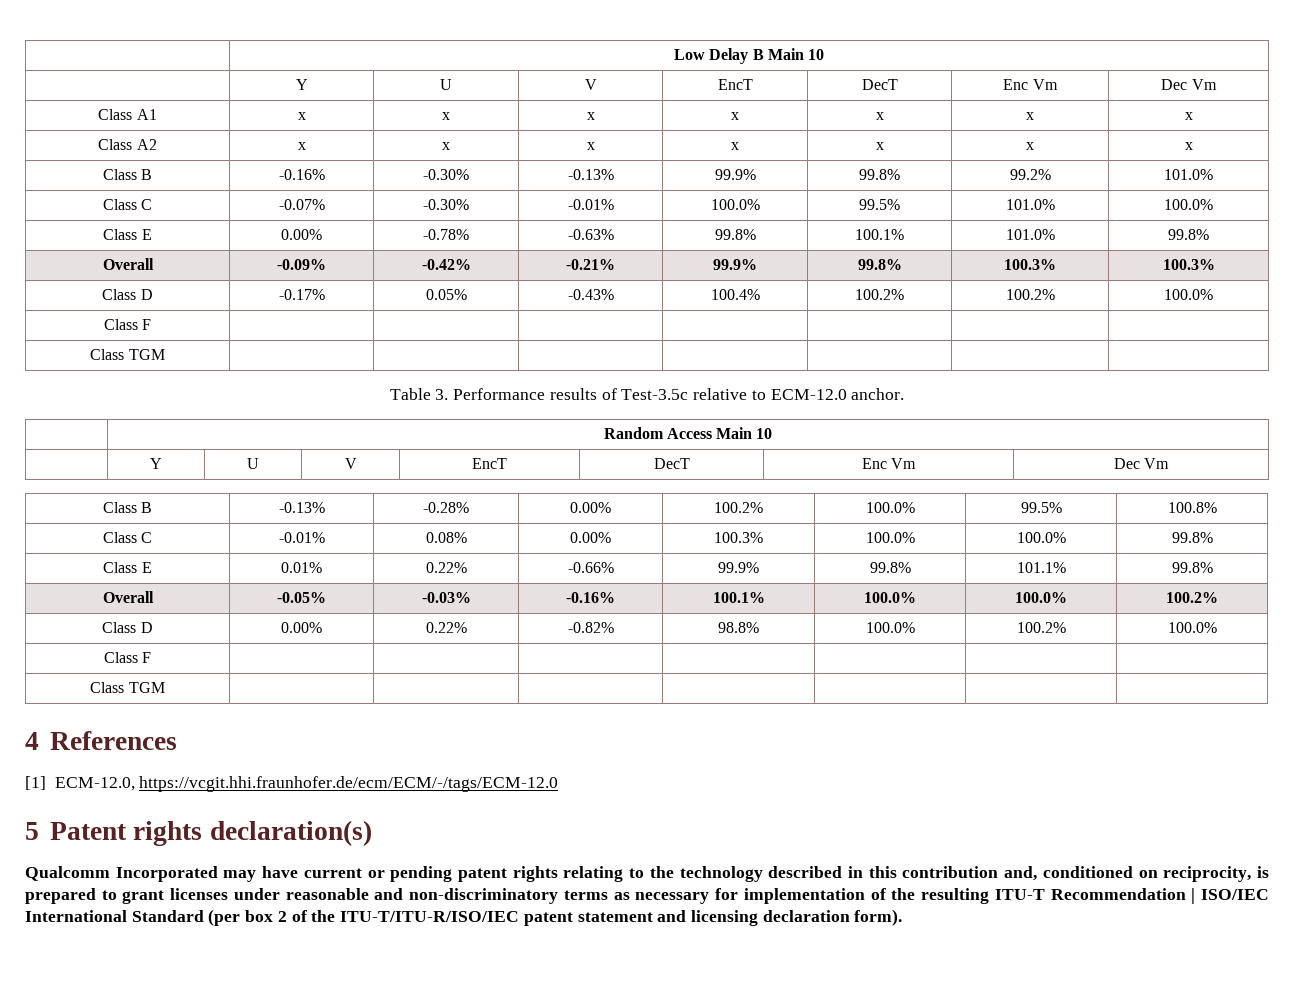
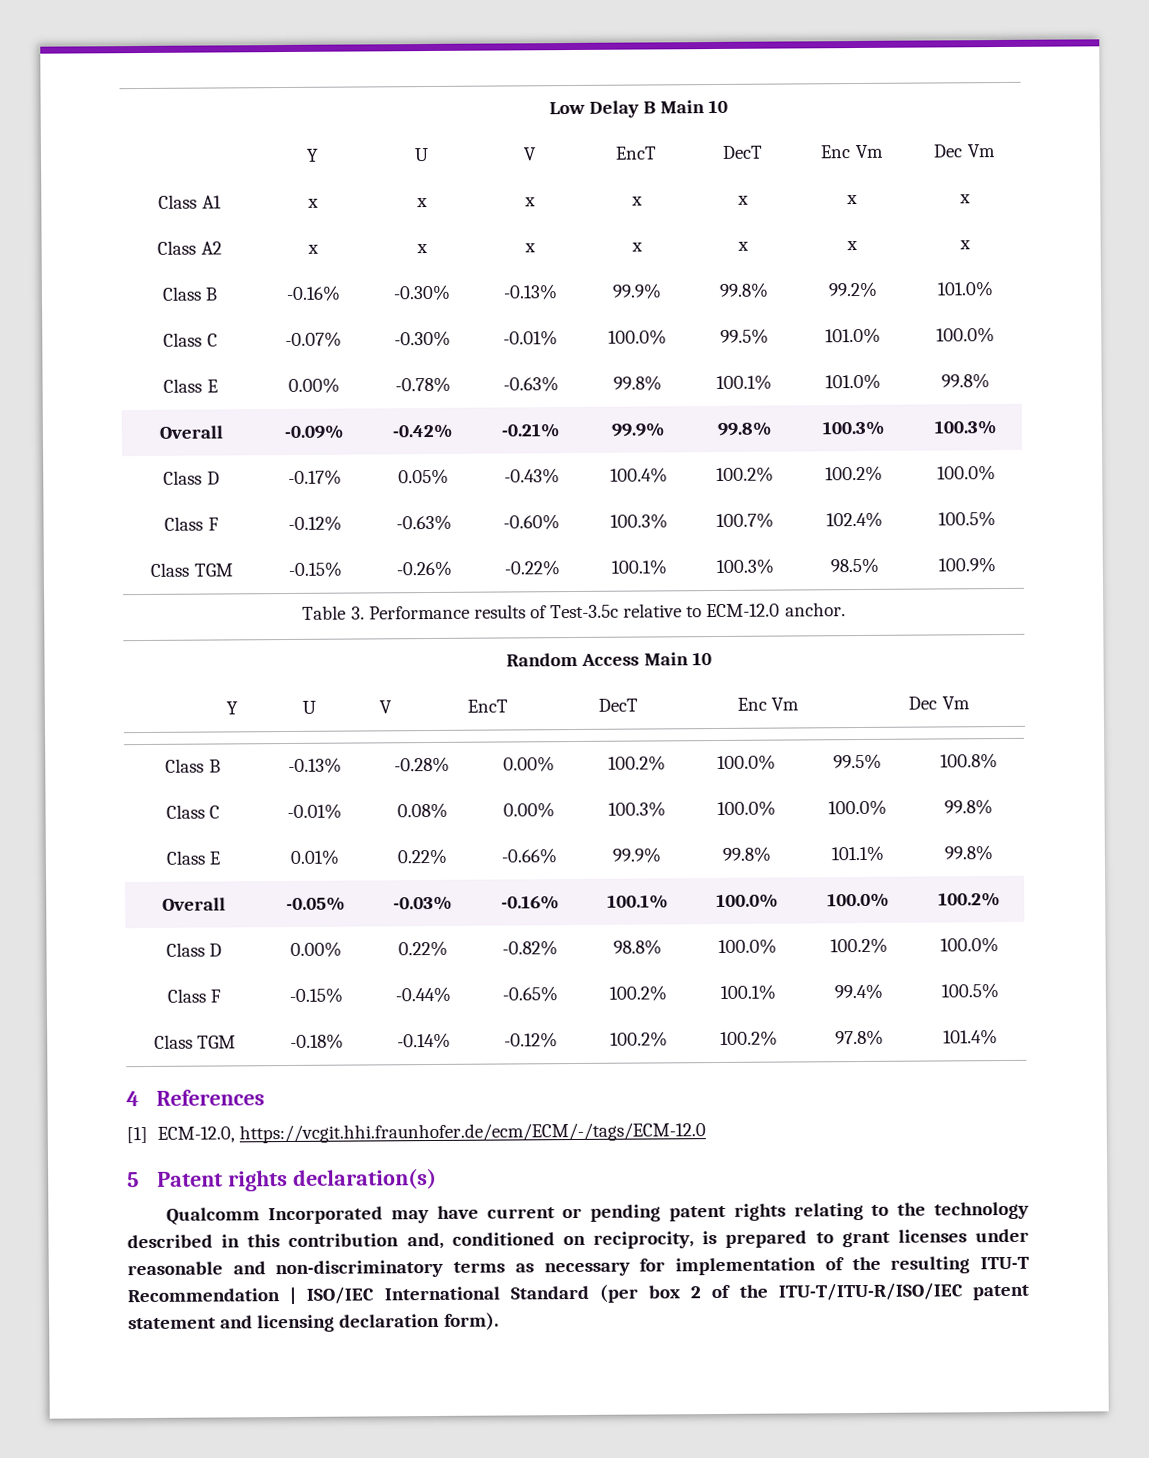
  Class D | -0.17% | 0.05% | -0.43% | 100.4% | 100.2% | 100.2% | 100.0%
- Class F | | | | | | |
- Class TGM | | | | | | |
+ Class F | -0.12% | -0.63% | -0.60% | 100.3% | 100.7% | 102.4% | 100.5%
+ Class TGM | -0.15% | -0.26% | -0.22% | 100.1% | 100.3% | 98.5% | 100.9%
  Class D | 0.00% | 0.22% | -0.82% | 98.8% | 100.0% | 100.2% | 100.0%
- Class F | | | | | | |
- Class TGM | | | | | | |
+ Class F | -0.15% | -0.44% | -0.65% | 100.2% | 100.1% | 99.4% | 100.5%
+ Class TGM | -0.18% | -0.14% | -0.12% | 100.2% | 100.2% | 97.8% | 101.4%

